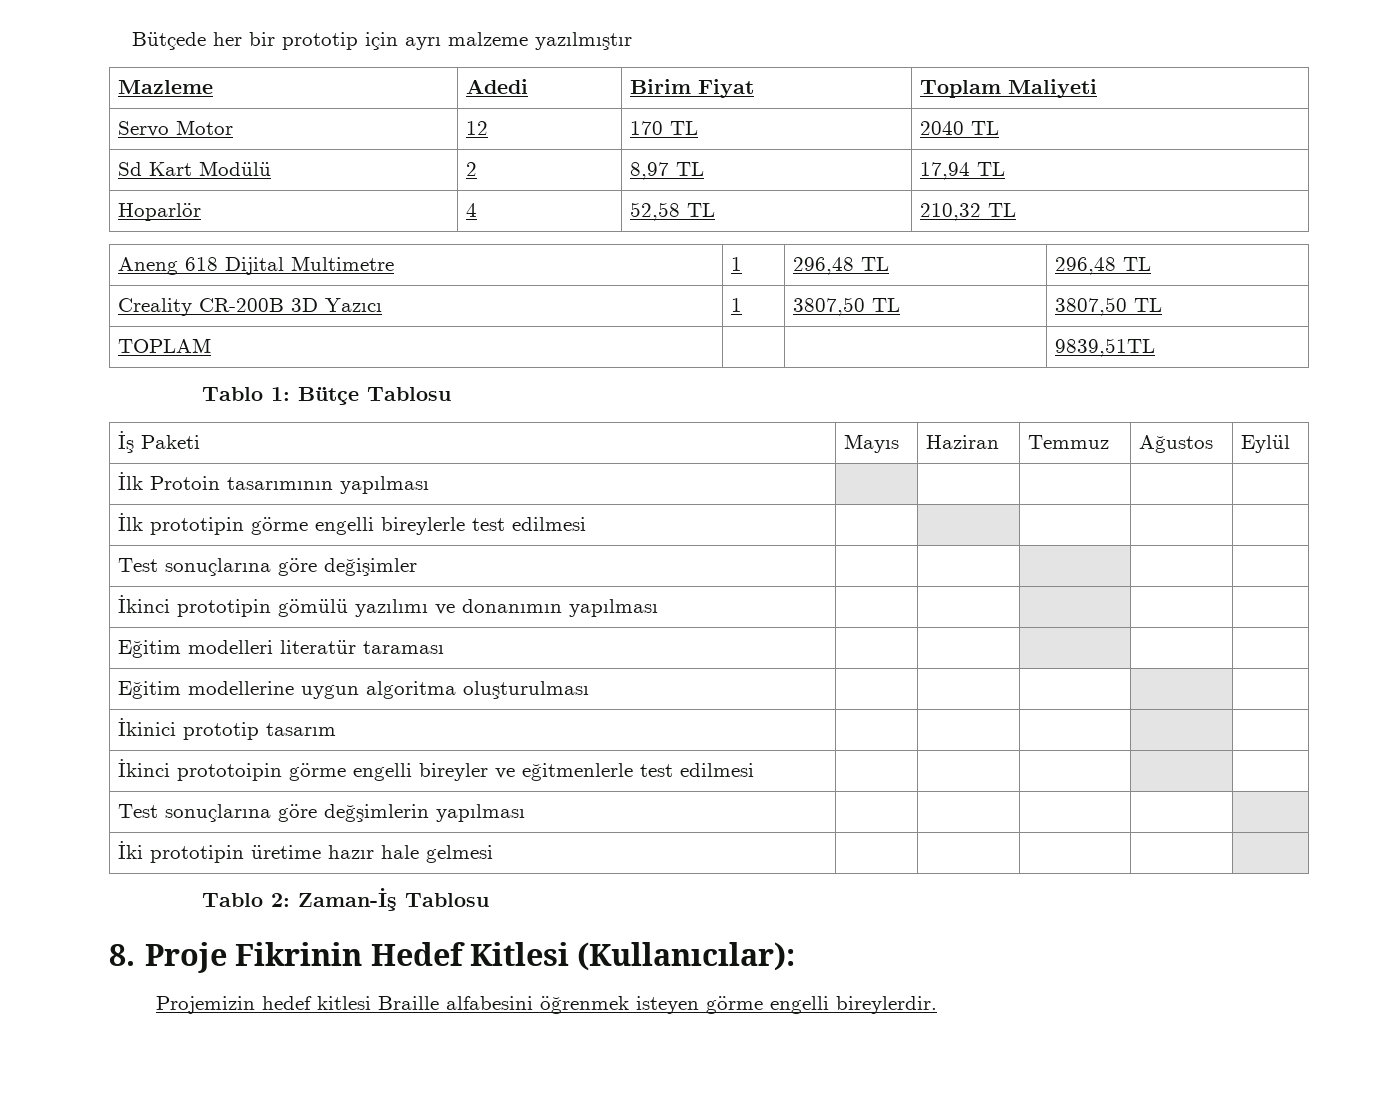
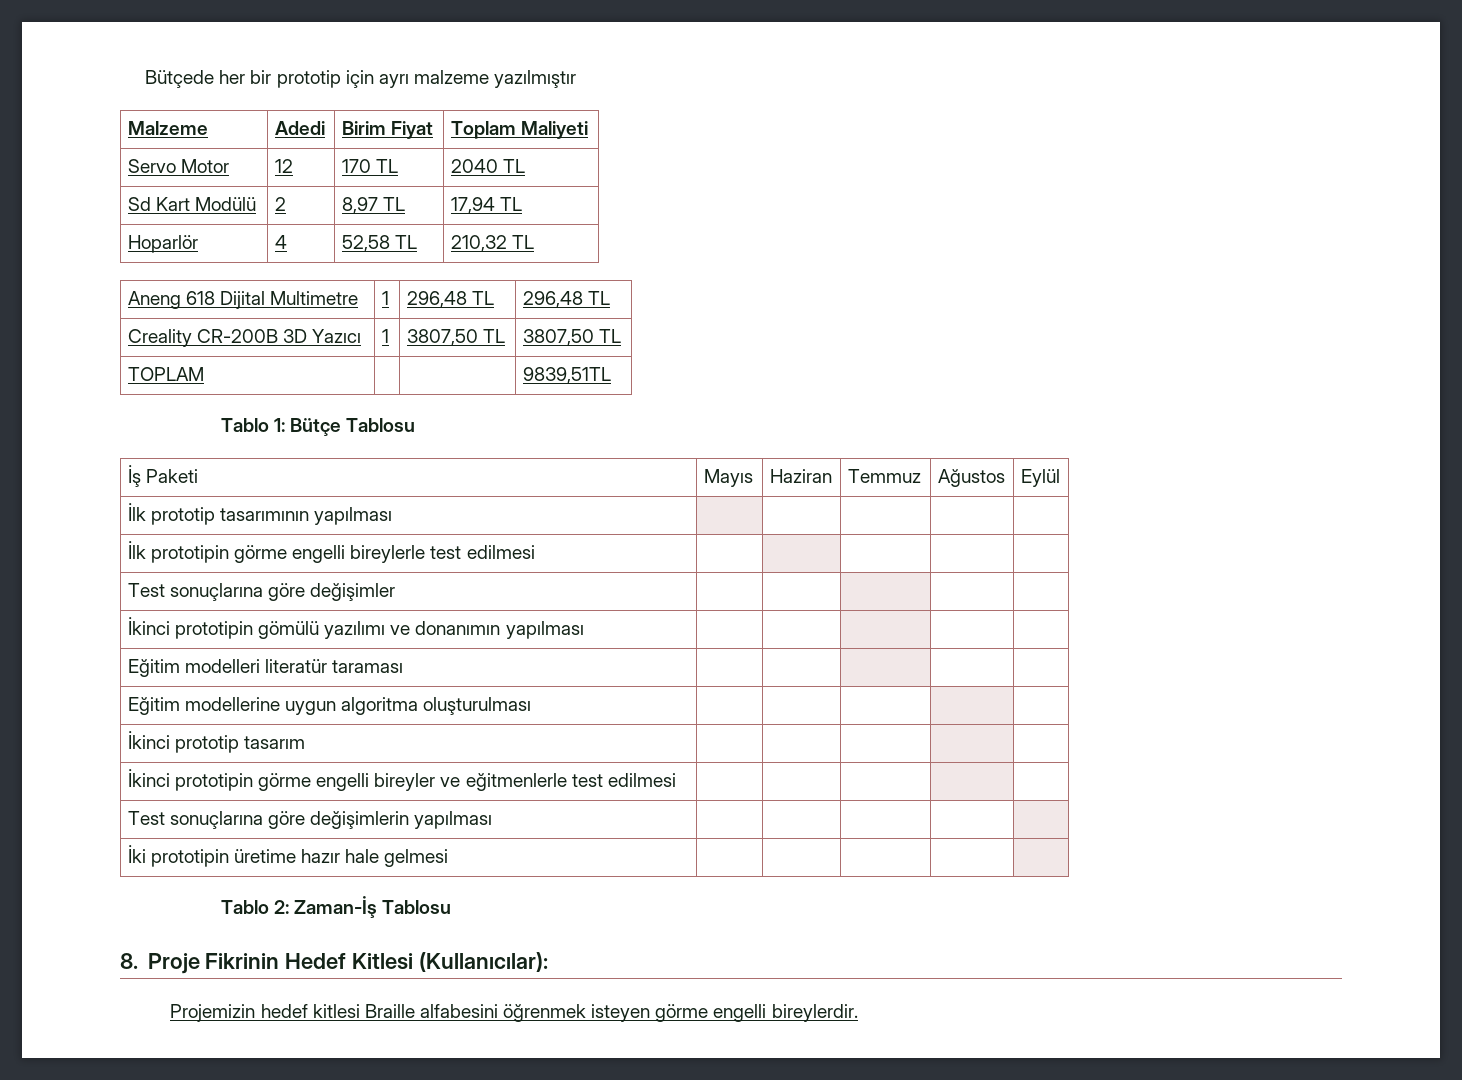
- Mazleme | Adedi | Birim Fiyat | Toplam Maliyeti
+ Malzeme | Adedi | Birim Fiyat | Toplam Maliyeti
- İlk Protoin tasarımının yapılması | | | | |
+ İlk prototip tasarımının yapılması | | | | |
- İkinici prototip tasarım | | | | |
+ İkinci prototip tasarım | | | | |
- İkinci prototoipin görme engelli bireyler ve eğitmenlerle test edilmesi | | | | |
+ İkinci prototipin görme engelli bireyler ve eğitmenlerle test edilmesi | | | | |
- Test sonuçlarına göre değşimlerin yapılması | | | | |
+ Test sonuçlarına göre değişimlerin yapılması | | | | |

